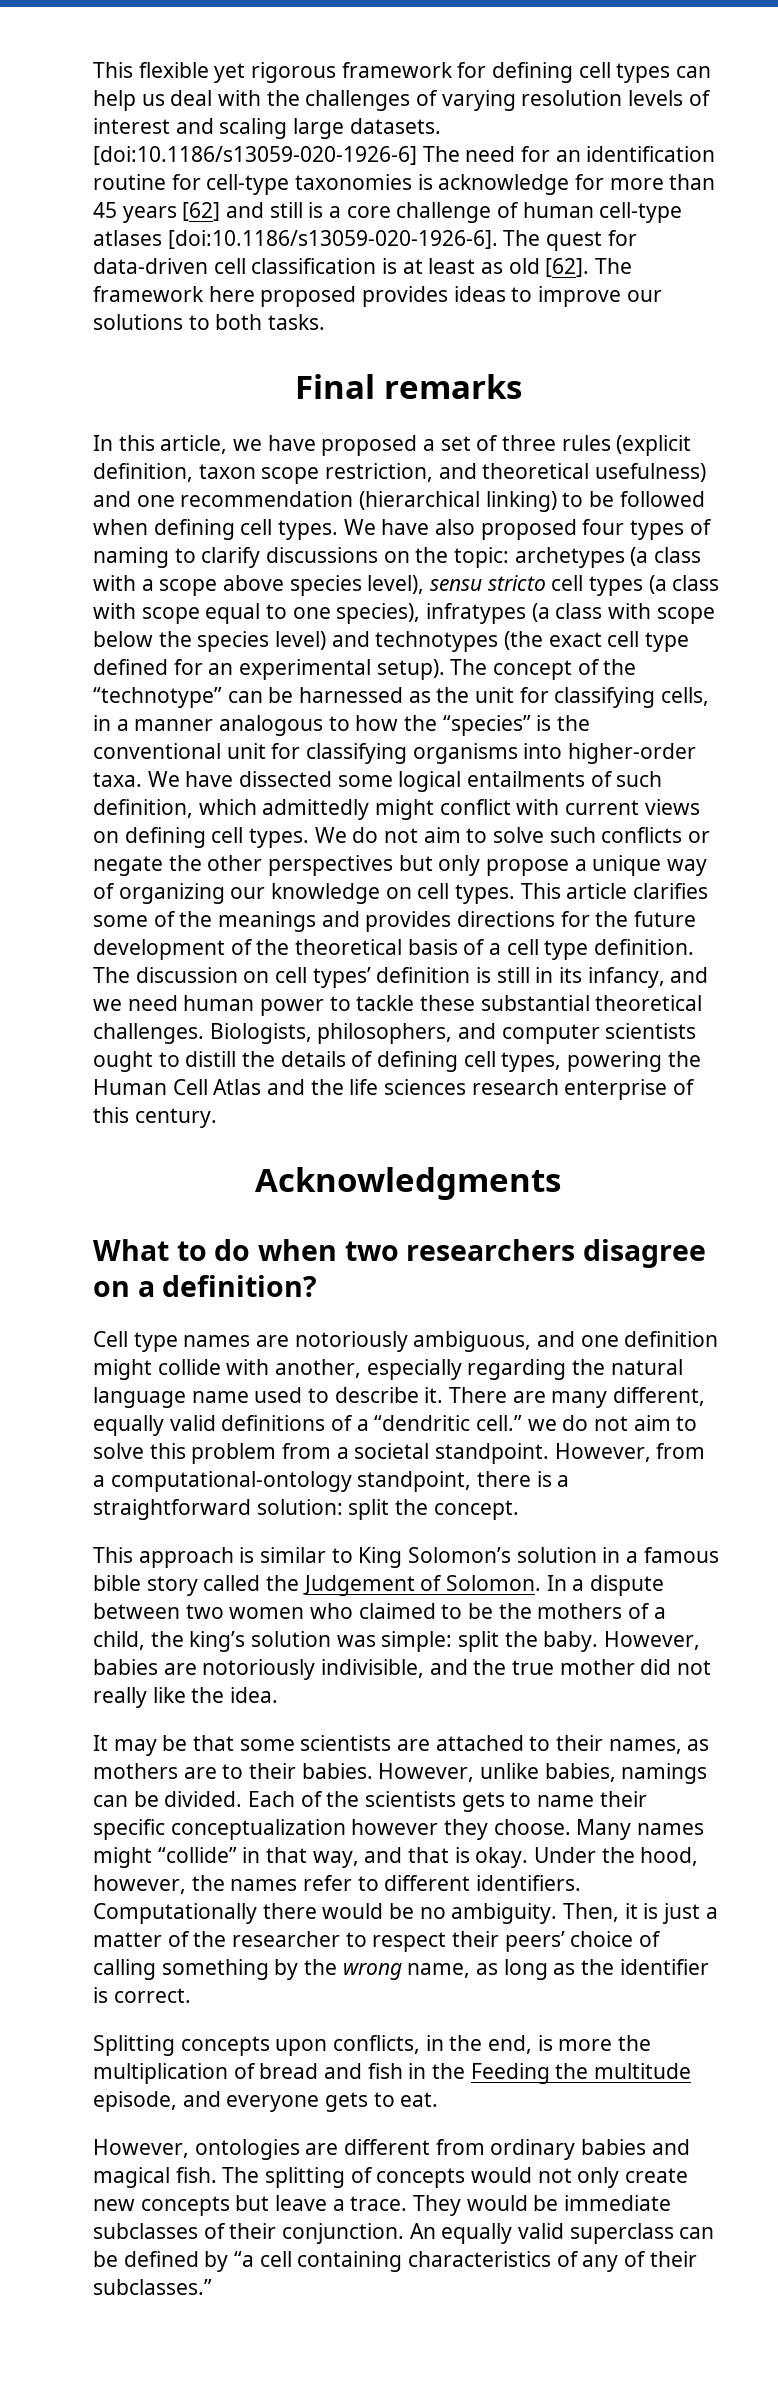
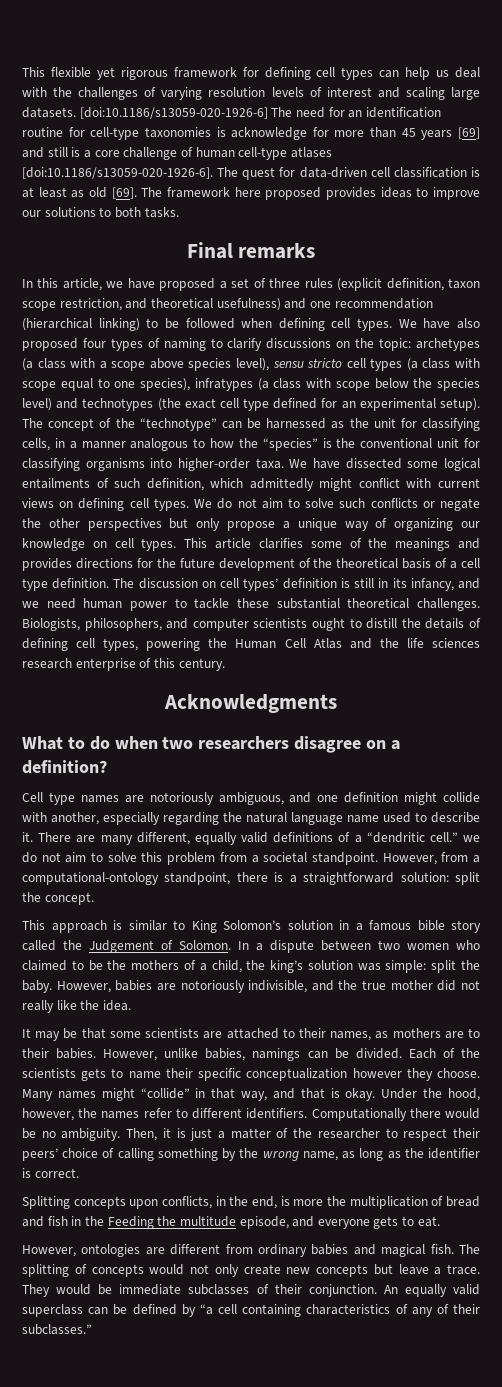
- [doi:10.1186/s13059-020-1926-6] The need for an identification routine for cell-type taxonomies is acknowledge for more than 45 years [62] and still is a core challenge of human cell-type atlases [doi:10.1186/s13059-020-1926-6]. The quest for data-driven cell classification is at least as old [62].
+ [doi:10.1186/s13059-020-1926-6] The need for an identification routine for cell-type taxonomies is acknowledge for more than 45 years [69] and still is a core challenge of human cell-type atlases [doi:10.1186/s13059-020-1926-6]. The quest for data-driven cell classification is at least as old [69].

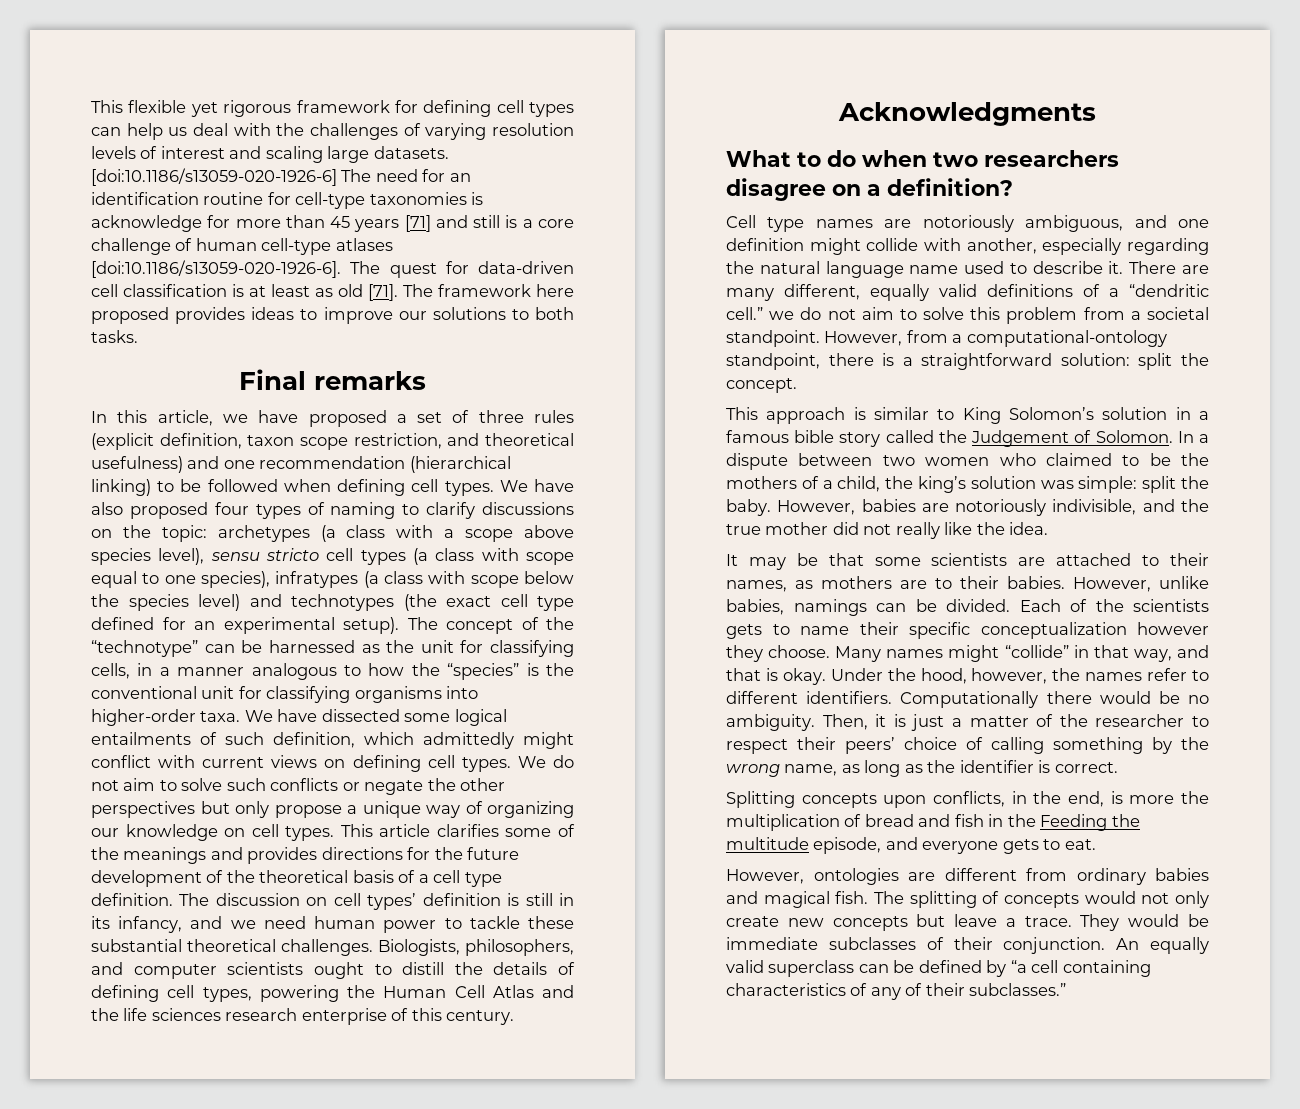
- [doi:10.1186/s13059-020-1926-6] The need for an identification routine for cell-type taxonomies is acknowledge for more than 45 years [69] and still is a core challenge of human cell-type atlases [doi:10.1186/s13059-020-1926-6]. The quest for data-driven cell classification is at least as old [69].
+ [doi:10.1186/s13059-020-1926-6] The need for an identification routine for cell-type taxonomies is acknowledge for more than 45 years [71] and still is a core challenge of human cell-type atlases [doi:10.1186/s13059-020-1926-6]. The quest for data-driven cell classification is at least as old [71].

